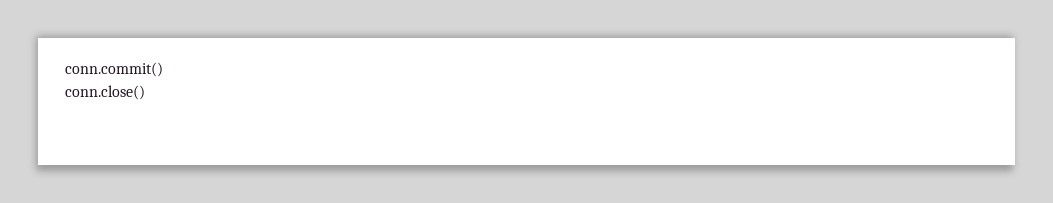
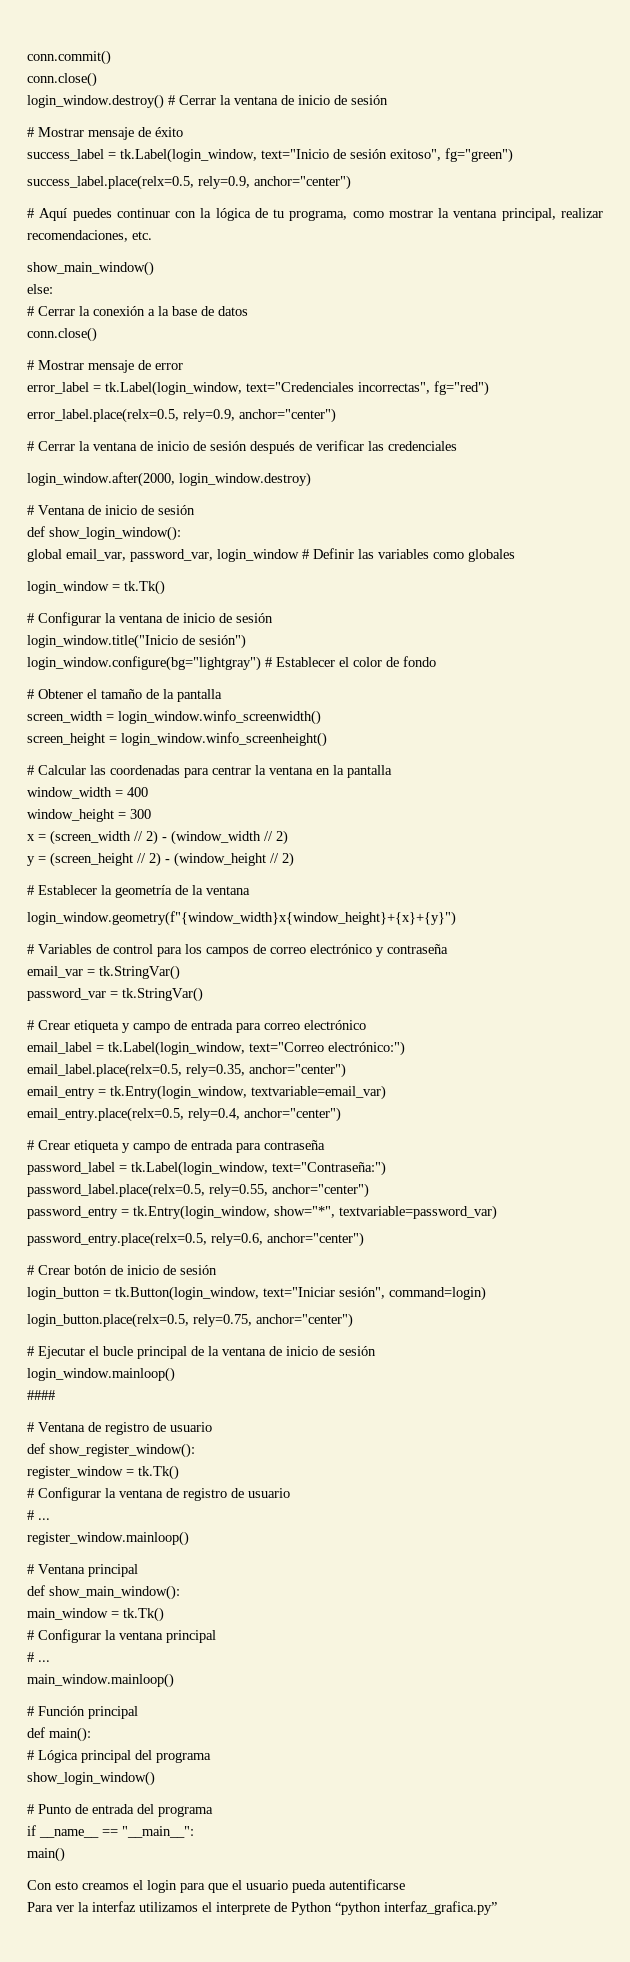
+ login_window.destroy() # Cerrar la ventana de inicio de sesión
+ # Mostrar mensaje de éxito
+ success_label = tk.Label(login_window, text="Inicio de sesión exitoso", fg="green")
+ success_label.place(relx=0.5, rely=0.9, anchor="center")
+ # Aquí puedes continuar con la lógica de tu programa, como mostrar la ventana principal, realizar recomendaciones, etc.
+ show_main_window()
+ else:
+ # Cerrar la conexión a la base de datos
+ conn.close()
+ # Mostrar mensaje de error
+ error_label = tk.Label(login_window, text="Credenciales incorrectas", fg="red")
+ error_label.place(relx=0.5, rely=0.9, anchor="center")
+ # Cerrar la ventana de inicio de sesión después de verificar las credenciales
+ login_window.after(2000, login_window.destroy)
+ # Ventana de inicio de sesión
+ def show_login_window():
+ global email_var, password_var, login_window # Definir las variables como globales
+ login_window = tk.Tk()
+ # Configurar la ventana de inicio de sesión
+ login_window.title("Inicio de sesión")
+ login_window.configure(bg="lightgray") # Establecer el color de fondo
+ # Obtener el tamaño de la pantalla
+ screen_width = login_window.winfo_screenwidth()
+ screen_height = login_window.winfo_screenheight()
+ # Calcular las coordenadas para centrar la ventana en la pantalla
+ window_width = 400
+ window_height = 300
+ x = (screen_width // 2) - (window_width // 2)
+ y = (screen_height // 2) - (window_height // 2)
+ # Establecer la geometría de la ventana
+ login_window.geometry(f"{window_width}x{window_height}+{x}+{y}")
+ # Variables de control para los campos de correo electrónico y contraseña
+ email_var = tk.StringVar()
+ password_var = tk.StringVar()
+ # Crear etiqueta y campo de entrada para correo electrónico
+ email_label = tk.Label(login_window, text="Correo electrónico:")
+ email_label.place(relx=0.5, rely=0.35, anchor="center")
+ email_entry = tk.Entry(login_window, textvariable=email_var)
+ email_entry.place(relx=0.5, rely=0.4, anchor="center")
+ # Crear etiqueta y campo de entrada para contraseña
+ password_label = tk.Label(login_window, text="Contraseña:")
+ password_label.place(relx=0.5, rely=0.55, anchor="center")
+ password_entry = tk.Entry(login_window, show="*", textvariable=password_var)
+ password_entry.place(relx=0.5, rely=0.6, anchor="center")
+ # Crear botón de inicio de sesión
+ login_button = tk.Button(login_window, text="Iniciar sesión", command=login)
+ login_button.place(relx=0.5, rely=0.75, anchor="center")
+ # Ejecutar el bucle principal de la ventana de inicio de sesión
+ login_window.mainloop()
+ ####
+ # Ventana de registro de usuario
+ def show_register_window():
+ register_window = tk.Tk()
+ # Configurar la ventana de registro de usuario
+ # ...
+ register_window.mainloop()
+ # Ventana principal
+ def show_main_window():
+ main_window = tk.Tk()
+ # Configurar la ventana principal
+ # ...
+ main_window.mainloop()
+ # Función principal
+ def main():
+ # Lógica principal del programa
+ show_login_window()
+ # Punto de entrada del programa
+ if __name__ == "__main__":
+ main()
+ Con esto creamos el login para que el usuario pueda autentificarse
+ Para ver la interfaz utilizamos el interprete de Python “python interfaz_grafica.py”

